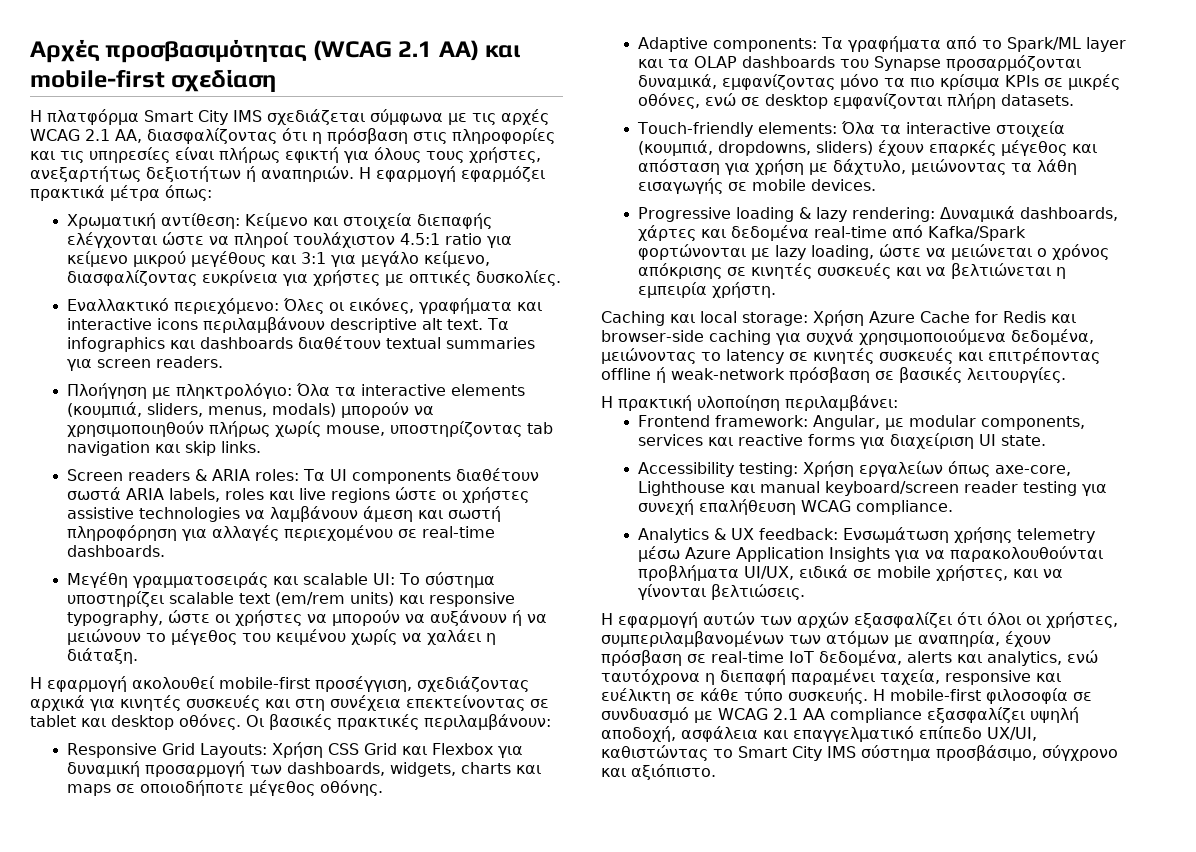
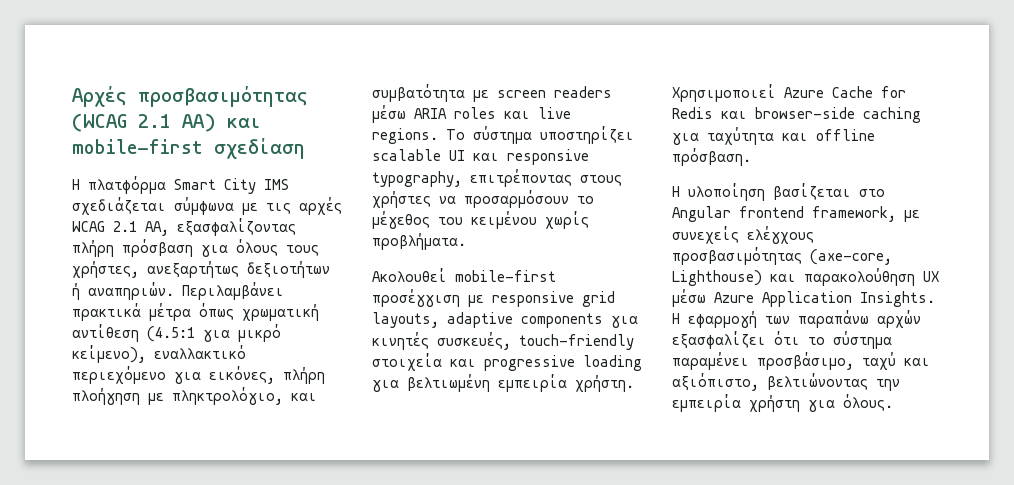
- Η πλατφόρμα Smart City IMS σχεδιάζεται σύμφωνα με τις αρχές WCAG 2.1 AA, διασφαλίζοντας ότι η πρόσβαση στις πληροφορίες και τις υπηρεσίες είναι πλήρως εφικτή για όλους τους χρήστες, ανεξαρτήτως δεξιοτήτων ή αναπηριών.
+ Η πλατφόρμα Smart City IMS σχεδιάζεται σύμφωνα με τις αρχές WCAG 2.1 AA, εξασφαλίζοντας πλήρη πρόσβαση για όλους τους χρήστες, ανεξαρτήτως δεξιοτήτων ή αναπηριών.
- Η εφαρμογή εφαρμόζει πρακτικά μέτρα όπως:
- Χρωματική αντίθεση: Κείμενο και στοιχεία διεπαφής ελέγχονται ώστε να πληροί τουλάχιστον 4.5:1 ratio για κείμενο μικρού μεγέθους και 3:1 για μεγάλο κείμενο, διασφαλίζοντας ευκρίνεια για χρήστες με οπτικές δυσκολίες.
- Εναλλακτικό περιεχόμενο: Όλες οι εικόνες, γραφήματα και interactive icons περιλαμβάνουν descriptive alt text. Τα infographics και dashboards διαθέτουν textual summaries για screen readers.
- Πλοήγηση με πληκτρολόγιο: Όλα τα interactive elements (κουμπιά, sliders, menus, modals) μπορούν να χρησιμοποιηθούν πλήρως χωρίς mouse, υποστηρίζοντας tab navigation και skip links.
- Screen readers & ARIA roles: Τα UI components διαθέτουν σωστά ARIA labels, roles και live regions ώστε οι χρήστες assistive technologies να λαμβάνουν άμεση και σωστή πληροφόρηση για αλλαγές περιεχομένου σε real-time dashboards.
- Μεγέθη γραμματοσειράς και scalable UI: Το σύστημα υποστηρίζει scalable text (em/rem units) και responsive typography, ώστε οι χρήστες να μπορούν να αυξάνουν ή να μειώνουν το μέγεθος του κειμένου χωρίς να χαλάει η διάταξη.
- Η εφαρμογή ακολουθεί mobile-first προσέγγιση, σχεδιάζοντας αρχικά για κινητές συσκευές και στη συνέχεια επεκτείνοντας σε tablet και desktop οθόνες. Οι βασικές πρακτικές περιλαμβάνουν:
- Responsive Grid Layouts: Χρήση CSS Grid και Flexbox για δυναμική προσαρμογή των dashboards, widgets, charts και maps σε οποιοδήποτε μέγεθος οθόνης.
- Adaptive components: Τα γραφήματα από το Spark/ML layer και τα OLAP dashboards του Synapse προσαρμόζονται δυναμικά, εμφανίζοντας μόνο τα πιο κρίσιμα KPIs σε μικρές οθόνες, ενώ σε desktop εμφανίζονται πλήρη datasets.
- Touch-friendly elements: Όλα τα interactive στοιχεία (κουμπιά, dropdowns, sliders) έχουν επαρκές μέγεθος και απόσταση για χρήση με δάχτυλο, μειώνοντας τα λάθη εισαγωγής σε mobile devices.
- Progressive loading & lazy rendering: Δυναμικά dashboards, χάρτες και δεδομένα real-time από Kafka/Spark φορτώνονται με lazy loading, ώστε να μειώνεται ο χρόνος απόκρισης σε κινητές συσκευές και να βελτιώνεται η εμπειρία χρήστη.
- Caching και local storage: Χρήση Azure Cache for Redis και browser-side caching για συχνά χρησιμοποιούμενα δεδομένα, μειώνοντας το latency σε κινητές συσκευές και επιτρέποντας offline ή weak-network πρόσβαση σε βασικές λειτουργίες.
- Η πρακτική υλοποίηση περιλαμβάνει:
- Frontend framework: Angular, με modular components, services και reactive forms για διαχείριση UI state.
- Accessibility testing: Χρήση εργαλείων όπως axe-core, Lighthouse και manual keyboard/screen reader testing για συνεχή επαλήθευση WCAG compliance.
- Analytics & UX feedback: Ενσωμάτωση χρήσης telemetry μέσω Azure Application Insights για να παρακολουθούνται προβλήματα UI/UX, ειδικά σε mobile χρήστες, και να γίνονται βελτιώσεις.
- Η εφαρμογή αυτών των αρχών εξασφαλίζει ότι όλοι οι χρήστες, συμπεριλαμβανομένων των ατόμων με αναπηρία, έχουν πρόσβαση σε real-time IoT δεδομένα, alerts και analytics, ενώ ταυτόχρονα η διεπαφή παραμένει ταχεία, responsive και ευέλικτη σε κάθε τύπο συσκευής. Η mobile-first φιλοσοφία σε συνδυασμό με WCAG 2.1 AA compliance εξασφαλίζει υψηλή αποδοχή, ασφάλεια και επαγγελματικό επίπεδο UX/UI, καθιστώντας το Smart City IMS σύστημα προσβάσιμο, σύγχρονο και αξιόπιστο.
+ Περιλαμβάνει πρακτικά μέτρα όπως χρωματική αντίθεση (4.5:1 για μικρό κείμενο), εναλλακτικό περιεχόμενο για εικόνες, πλήρη πλοήγηση με πληκτρολόγιο, και συμβατότητα με screen readers μέσω ARIA roles και live regions. Το σύστημα υποστηρίζει scalable UI και responsive typography, επιτρέποντας στους χρήστες να προσαρμόσουν το μέγεθος του κειμένου χωρίς προβλήματα.
+ Ακολουθεί mobile-first προσέγγιση με responsive grid layouts, adaptive components για κινητές συσκευές, touch-friendly στοιχεία και progressive loading για βελτιωμένη εμπειρία χρήστη. Χρησιμοποιεί Azure Cache for Redis και browser-side caching για ταχύτητα και offline πρόσβαση.
+ Η υλοποίηση βασίζεται στο Angular frontend framework, με συνεχείς ελέγχους προσβασιμότητας (axe-core, Lighthouse) και παρακολούθηση UX μέσω Azure Application Insights. Η εφαρμογή των παραπάνω αρχών εξασφαλίζει ότι το σύστημα παραμένει προσβάσιμο, ταχύ και αξιόπιστο, βελτιώνοντας την εμπειρία χρήστη για όλους.

